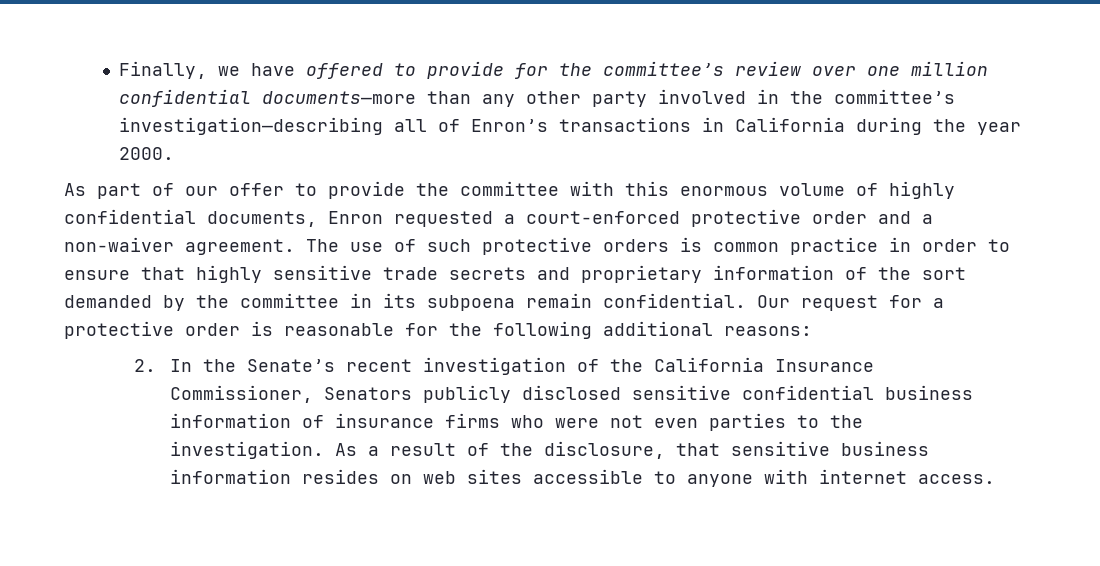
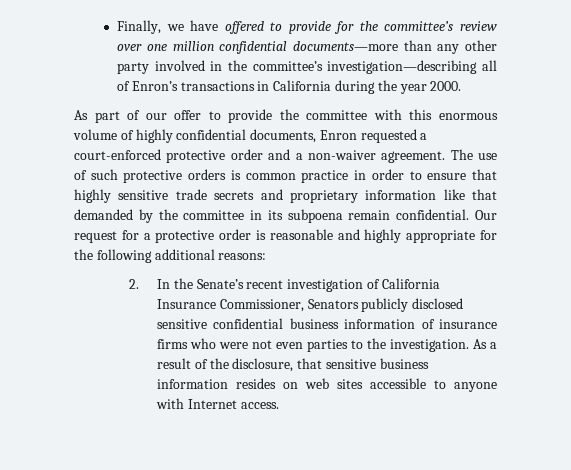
- The use of such protective orders is common practice in order to ensure that highly sensitive trade secrets and proprietary information of the sort demanded by the committee in its subpoena remain confidential.
+ The use of such protective orders is common practice in order to ensure that highly sensitive trade secrets and proprietary information like that demanded by the committee in its subpoena remain confidential.
- Our request for a protective order is reasonable for the following additional reasons:
+ Our request for a protective order is reasonable and highly appropriate for the following additional reasons:
- 2. In the Senate’s recent investigation of the California Insurance Commissioner, Senators publicly disclosed sensitive confidential business information of insurance firms who were not even parties to the investigation.
+ 2. In the Senate’s recent investigation of California Insurance Commissioner, Senators publicly disclosed sensitive confidential business information of insurance firms who were not even parties to the investigation.
- As a result of the disclosure, that sensitive business information resides on web sites accessible to anyone with internet access.
+ As a result of the disclosure, that sensitive business information resides on web sites accessible to anyone with Internet access.

